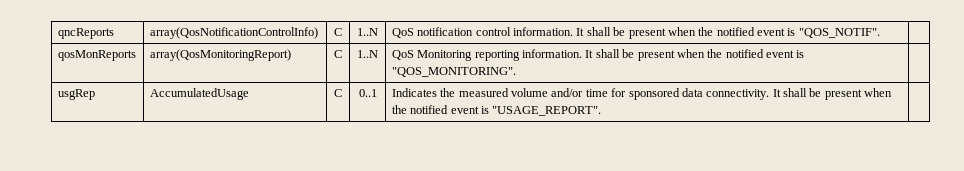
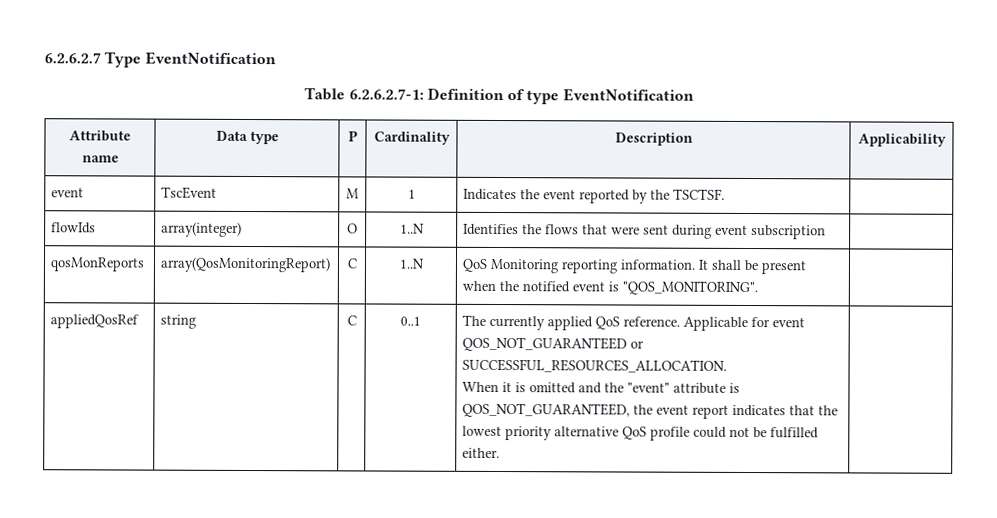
- qncReports | array(QosNotificationControlInfo) | C | 1..N | QoS notification control information. It shall be present when the notified event is "QOS_NOTIF". |
+ 6.2.6.2.7 Type EventNotification
+ Table 6.2.6.2.7-1: Definition of type EventNotification
+ Attribute name | Data type | P | Cardinality | Description | Applicability
+ event | TscEvent | M | 1 | Indicates the event reported by the TSCTSF. |
+ flowIds | array(integer) | O | 1..N | Identifies the flows that were sent during event subscription |
- usgRep | AccumulatedUsage
+ appliedQosRef | string
- Indicates the measured volume and/or time for sponsored data connectivity. It shall be present when the notified event is "USAGE_REPORT".
+ The currently applied QoS reference. Applicable for event QOS_NOT_GUARANTEED or SUCCESSFUL_RESOURCES_ALLOCATION.
+ When it is omitted and the "event" attribute is QOS_NOT_GUARANTEED, the event report indicates that the lowest priority alternative QoS profile could not be fulfilled either.

